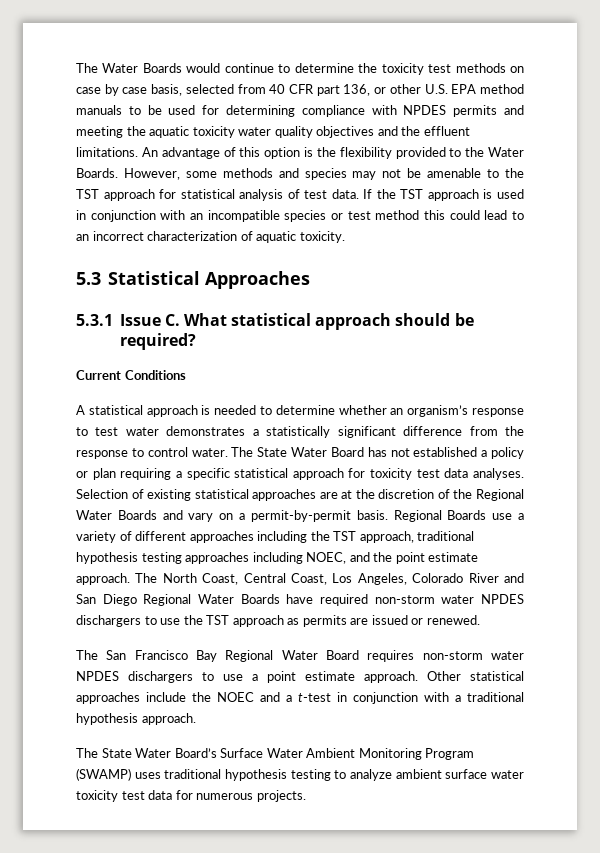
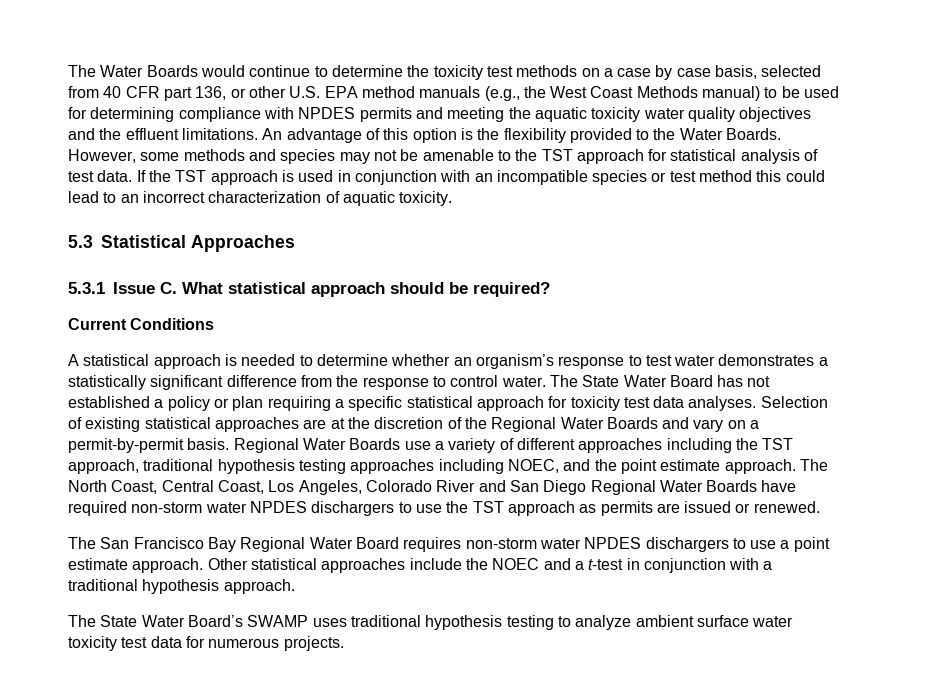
- The Water Boards would continue to determine the toxicity test methods on case by case basis, selected from 40 CFR part 136, or other U.S. EPA method manuals to be used for determining compliance with NPDES permits and meeting the aquatic toxicity water quality objectives and the effluent limitations.
+ The Water Boards would continue to determine the toxicity test methods on a case by case basis, selected from 40 CFR part 136, or other U.S. EPA method manuals (e.g., the West Coast Methods manual) to be used for determining compliance with NPDES permits and meeting the aquatic toxicity water quality objectives and the effluent limitations.
- Regional Boards use a variety of different approaches including the TST approach, traditional hypothesis testing approaches including NOEC, and the point estimate approach.
+ Regional Water Boards use a variety of different approaches including the TST approach, traditional hypothesis testing approaches including NOEC, and the point estimate approach.
- The State Water Board’s Surface Water Ambient Monitoring Program (SWAMP) uses traditional hypothesis testing to analyze ambient surface water toxicity test data for numerous projects.
+ The State Water Board’s SWAMP uses traditional hypothesis testing to analyze ambient surface water toxicity test data for numerous projects.

